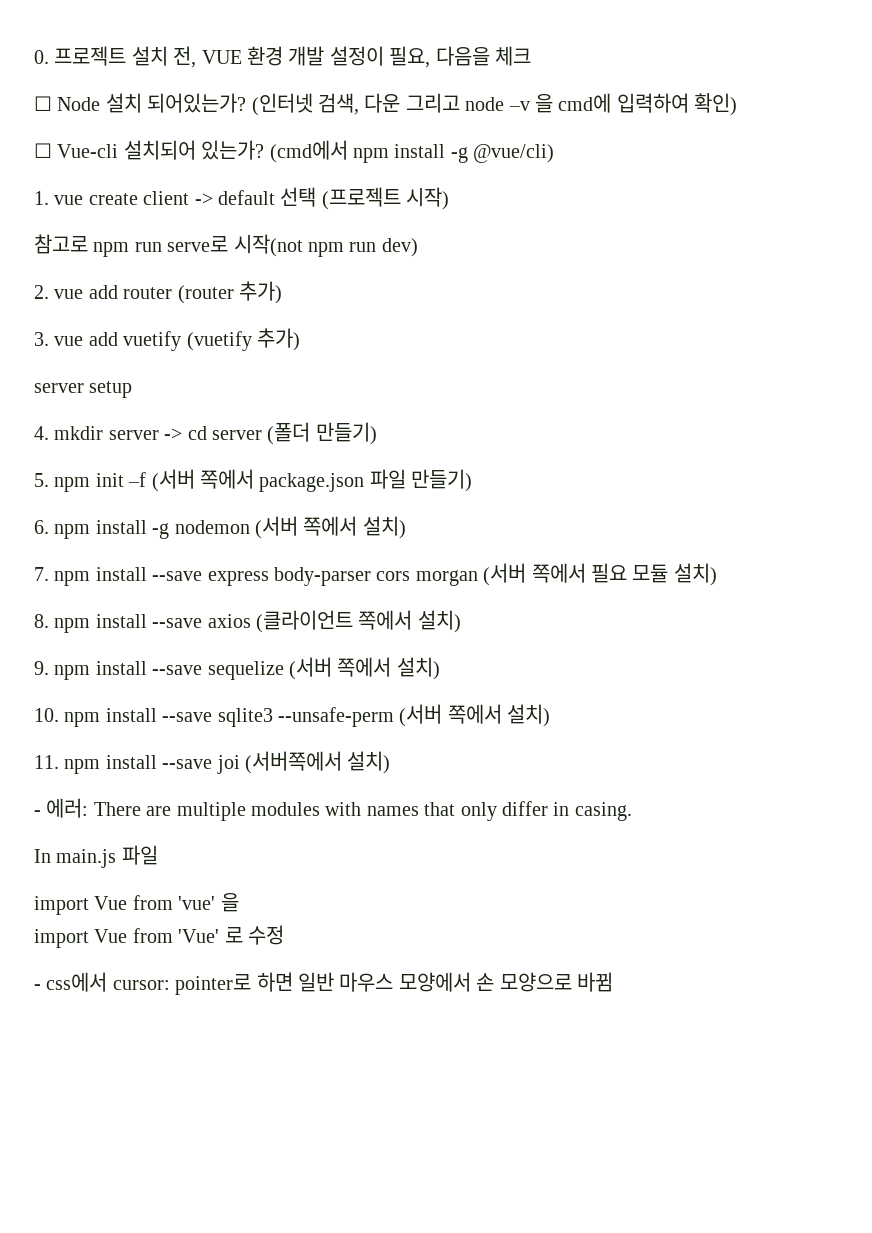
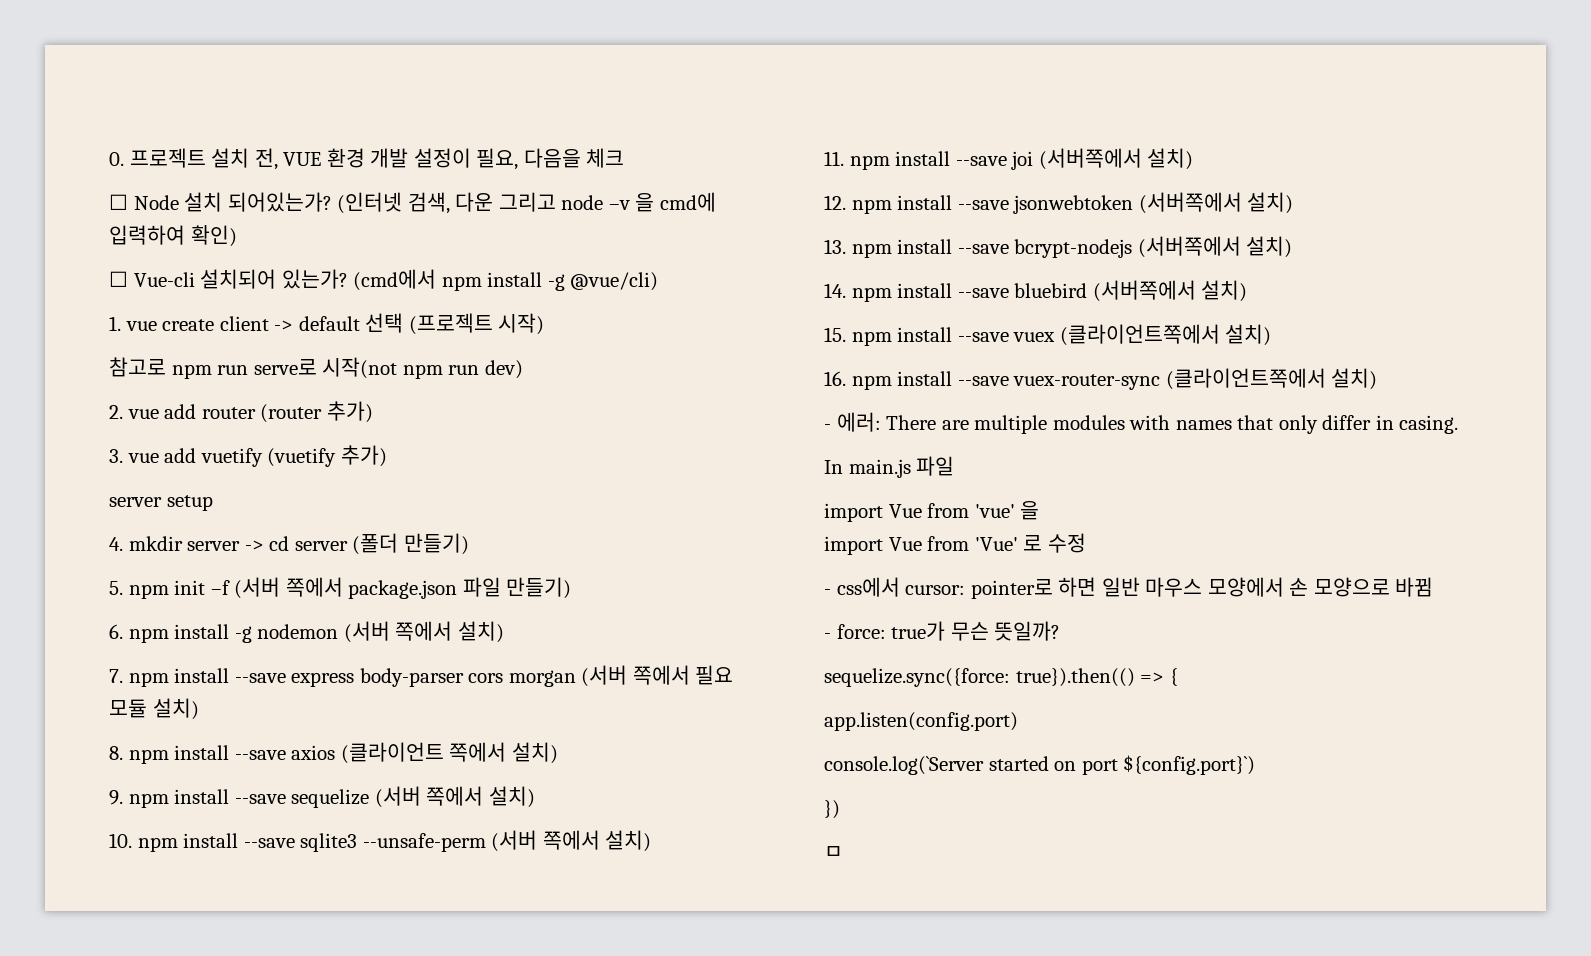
+ 12. npm install --save jsonwebtoken (서버쪽에서 설치)
+ 13. npm install --save bcrypt-nodejs (서버쪽에서 설치)
+ 14. npm install --save bluebird (서버쪽에서 설치)
+ 15. npm install --save vuex (클라이언트쪽에서 설치)
+ 16. npm install --save vuex-router-sync (클라이언트쪽에서 설치)
+ - force: true가 무슨 뜻일까?
+ sequelize.sync({force: true}).then(() => {
+ app.listen(config.port)
+ console.log(`Server started on port ${config.port}`)
+ })
+ ㅁ

